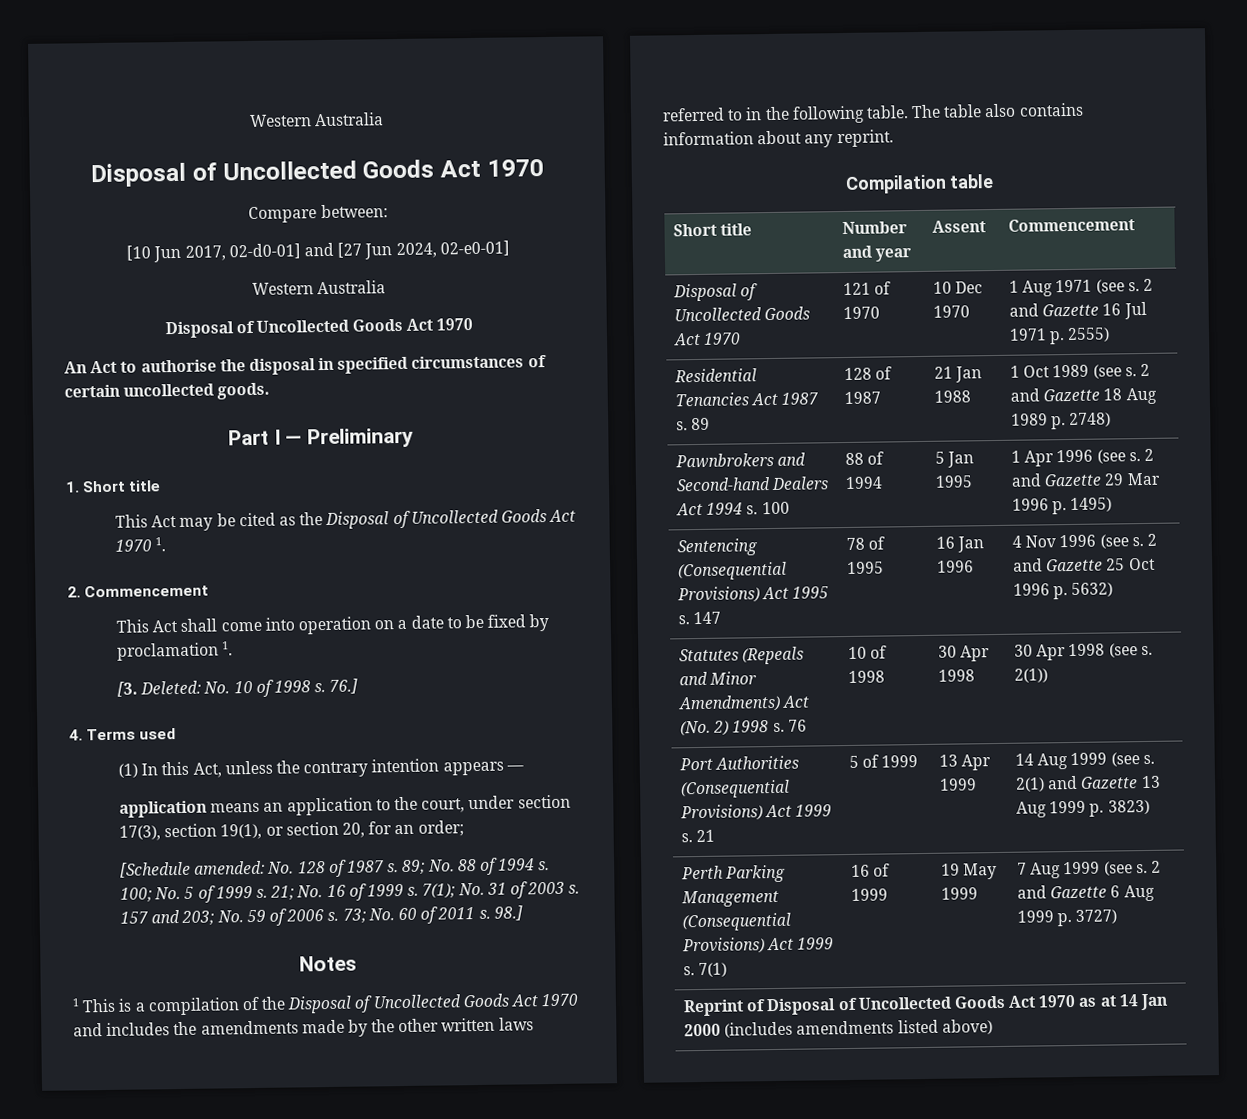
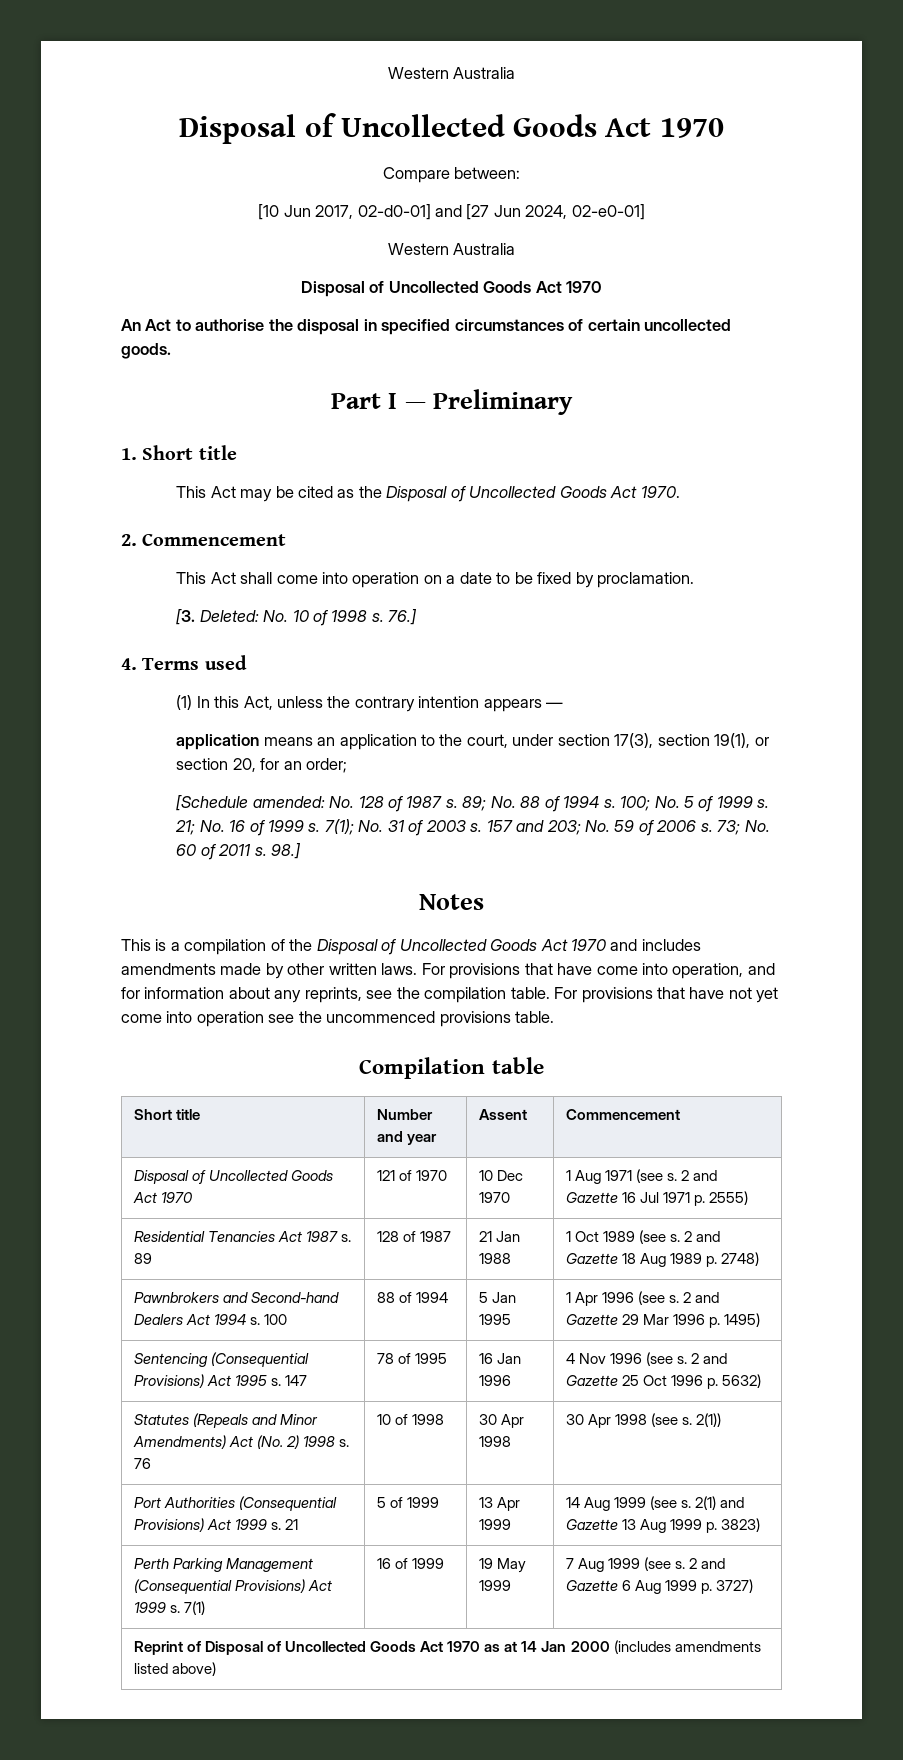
- This Act may be cited as the Disposal of Uncollected Goods Act 1970 1.
+ This Act may be cited as the Disposal of Uncollected Goods Act 1970.
- This Act shall come into operation on a date to be fixed by proclamation 1.
+ This Act shall come into operation on a date to be fixed by proclamation.
- 1 This is a compilation of the Disposal of Uncollected Goods Act 1970 and includes the amendments made by the other written laws referred to in the following table. The table also contains information about any reprint.
+ This is a compilation of the Disposal of Uncollected Goods Act 1970 and includes amendments made by other written laws. For provisions that have come into operation, and for information about any reprints, see the compilation table. For provisions that have not yet come into operation see the uncommenced provisions table.

